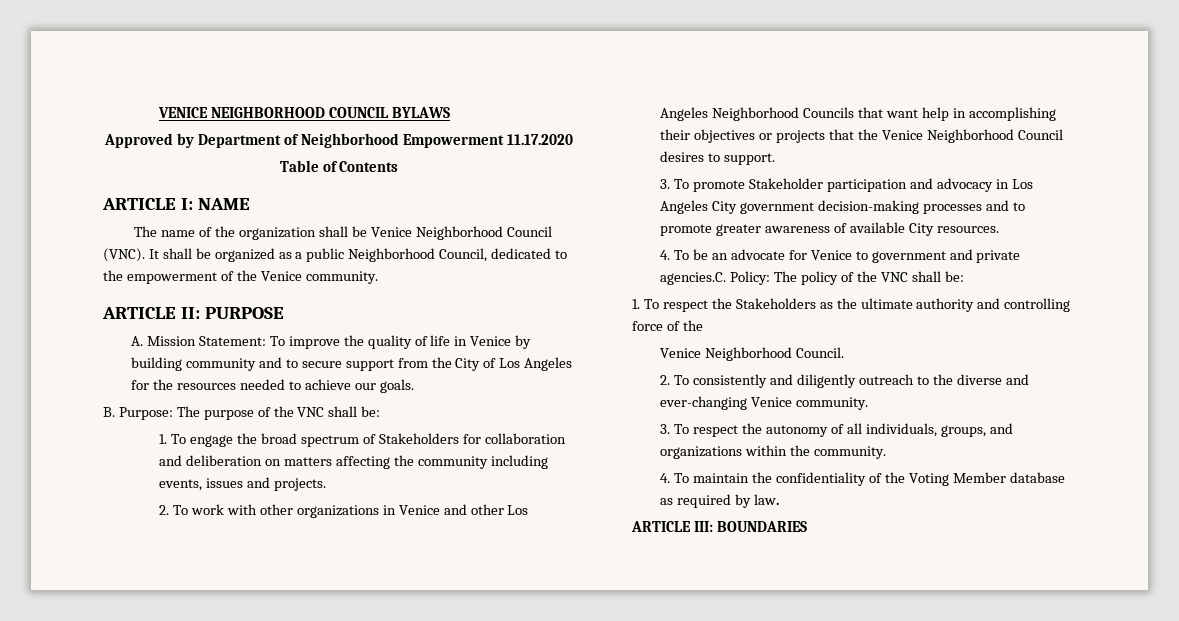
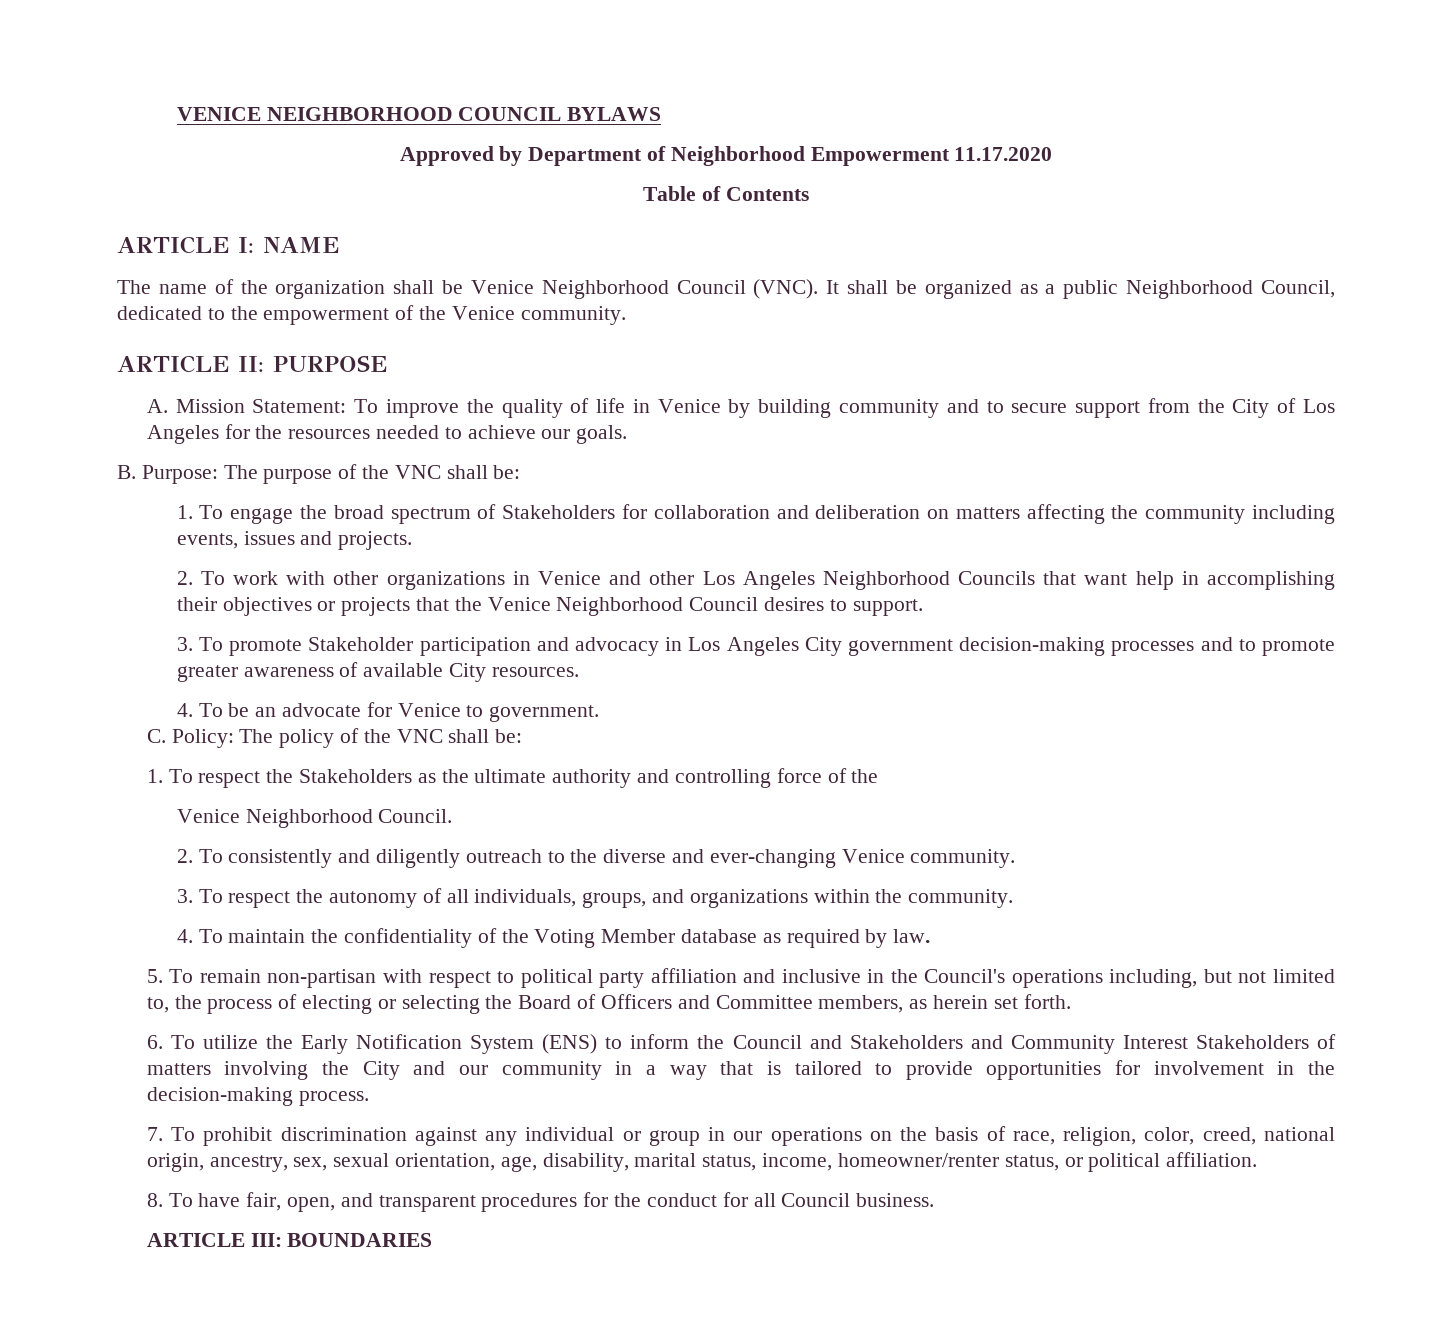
- 4. To be an advocate for Venice to government and private agencies.C. Policy: The policy of the VNC shall be:
+ 4. To be an advocate for Venice to government.
+ C. Policy: The policy of the VNC shall be:
+ 5. To remain non-partisan with respect to political party affiliation and inclusive in the Council's operations including, but not limited to, the process of electing or selecting the Board of Officers and Committee members, as herein set forth.
+ 6. To utilize the Early Notification System (ENS) to inform the Council and Stakeholders and Community Interest Stakeholders of matters involving the City and our community in a way that is tailored to provide opportunities for involvement in the decision-making process.
+ 7. To prohibit discrimination against any individual or group in our operations on the basis of race, religion, color, creed, national origin, ancestry, sex, sexual orientation, age, disability, marital status, income, homeowner/renter status, or political affiliation.
+ 8. To have fair, open, and transparent procedures for the conduct for all Council business.

